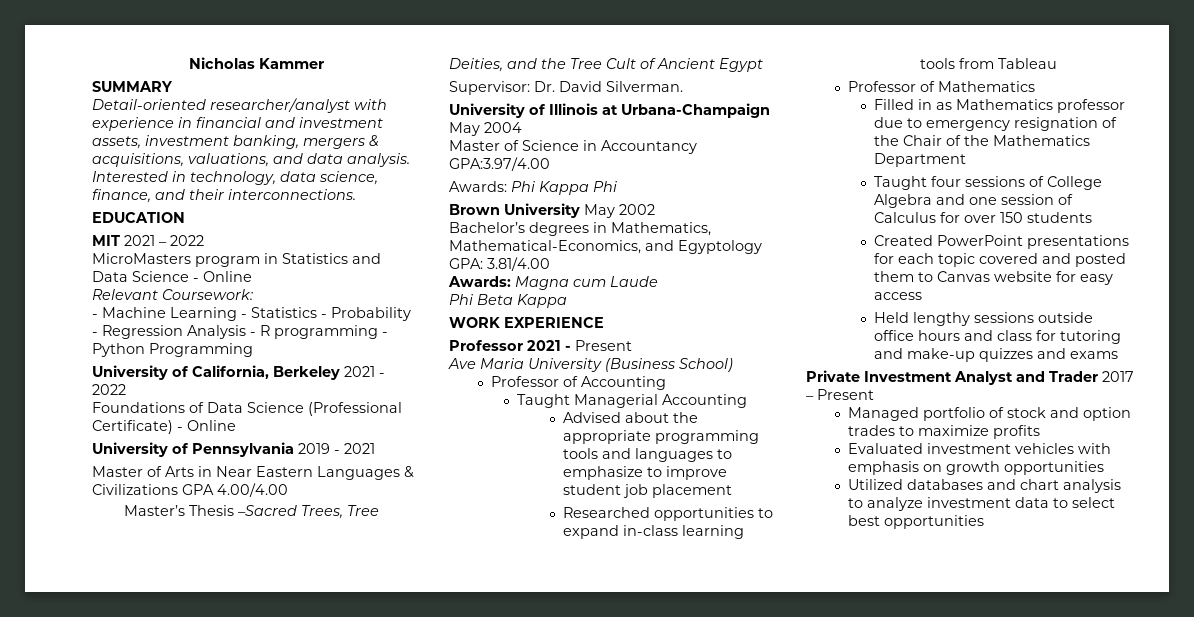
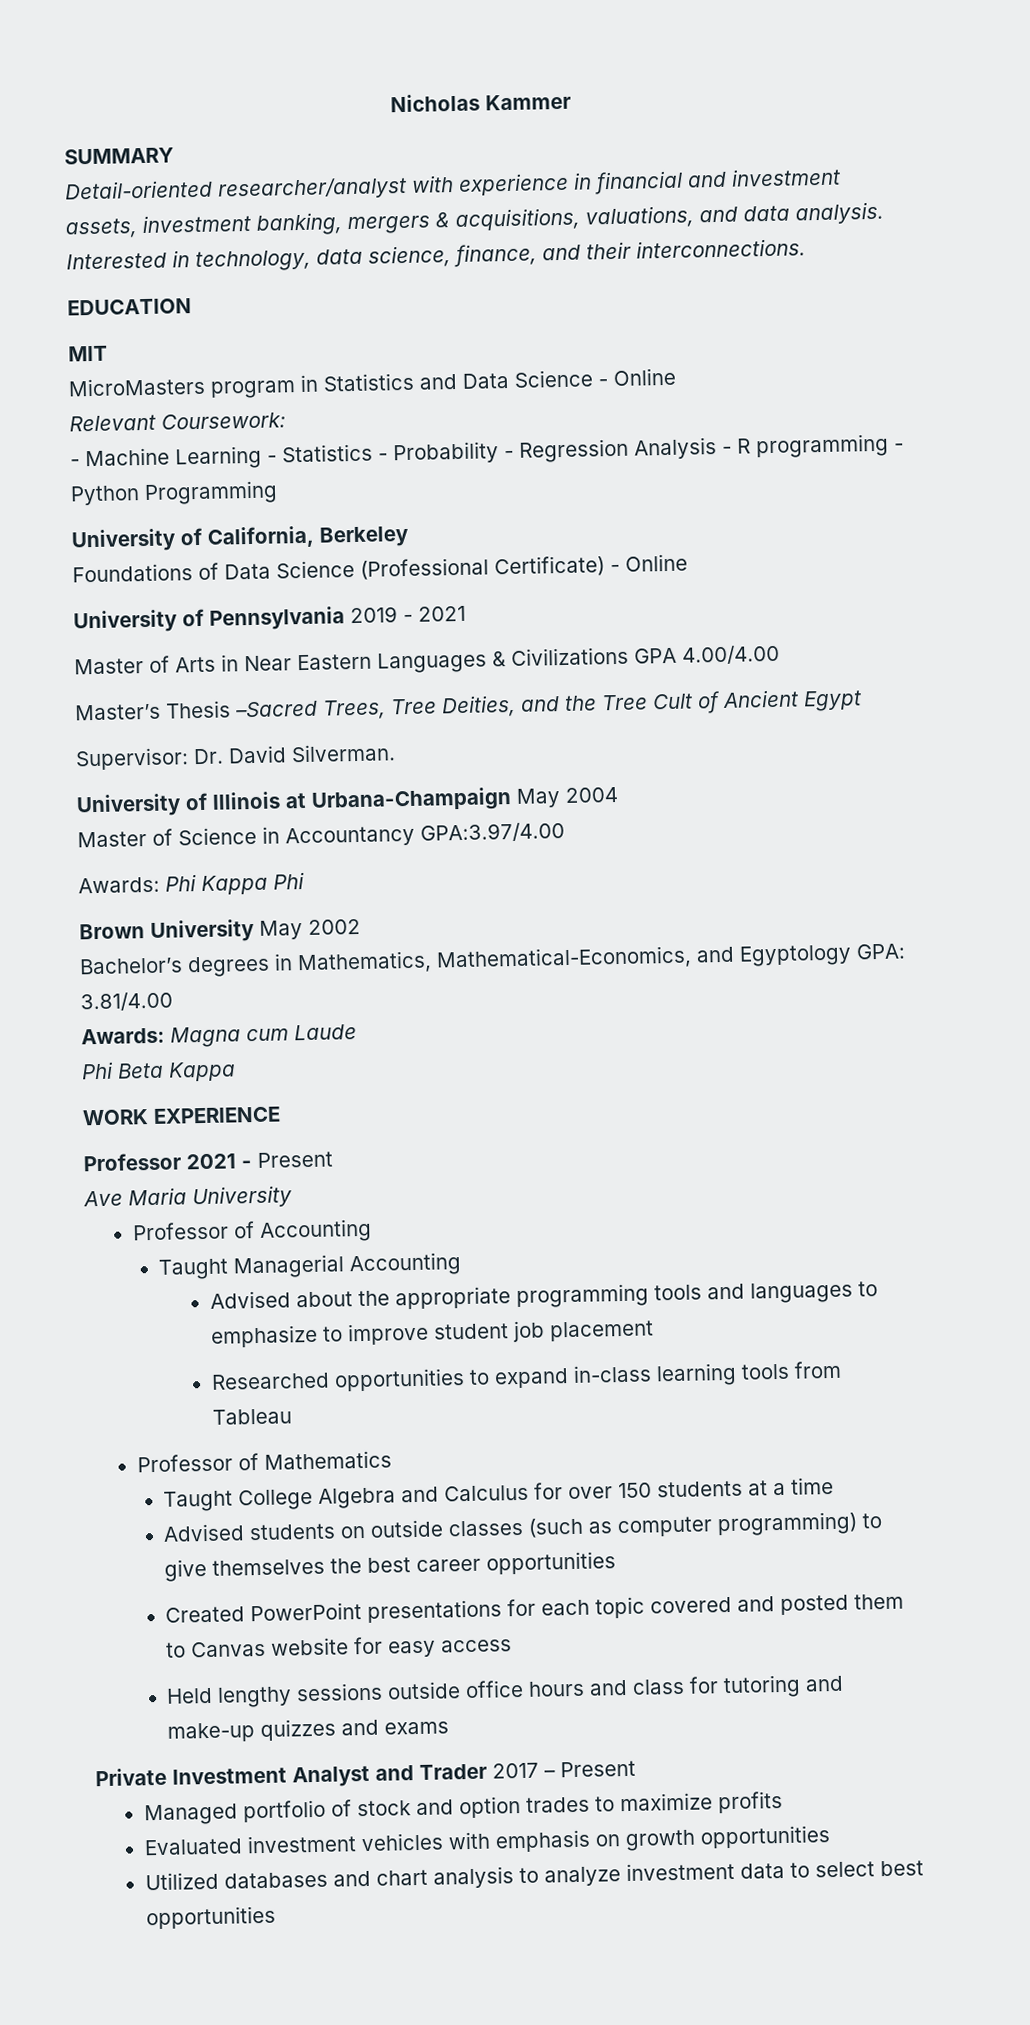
- MIT 2021 – 2022
+ MIT
- University of California, Berkeley 2021 - 2022
+ University of California, Berkeley
- Ave Maria University (Business School)
+ Ave Maria University
- Filled in as Mathematics professor due to emergency resignation of the Chair of the Mathematics Department
- Taught four sessions of College Algebra and one session of Calculus for over 150 students
+ Taught College Algebra and Calculus for over 150 students at a time
+ Advised students on outside classes (such as computer programming) to give themselves the best career opportunities

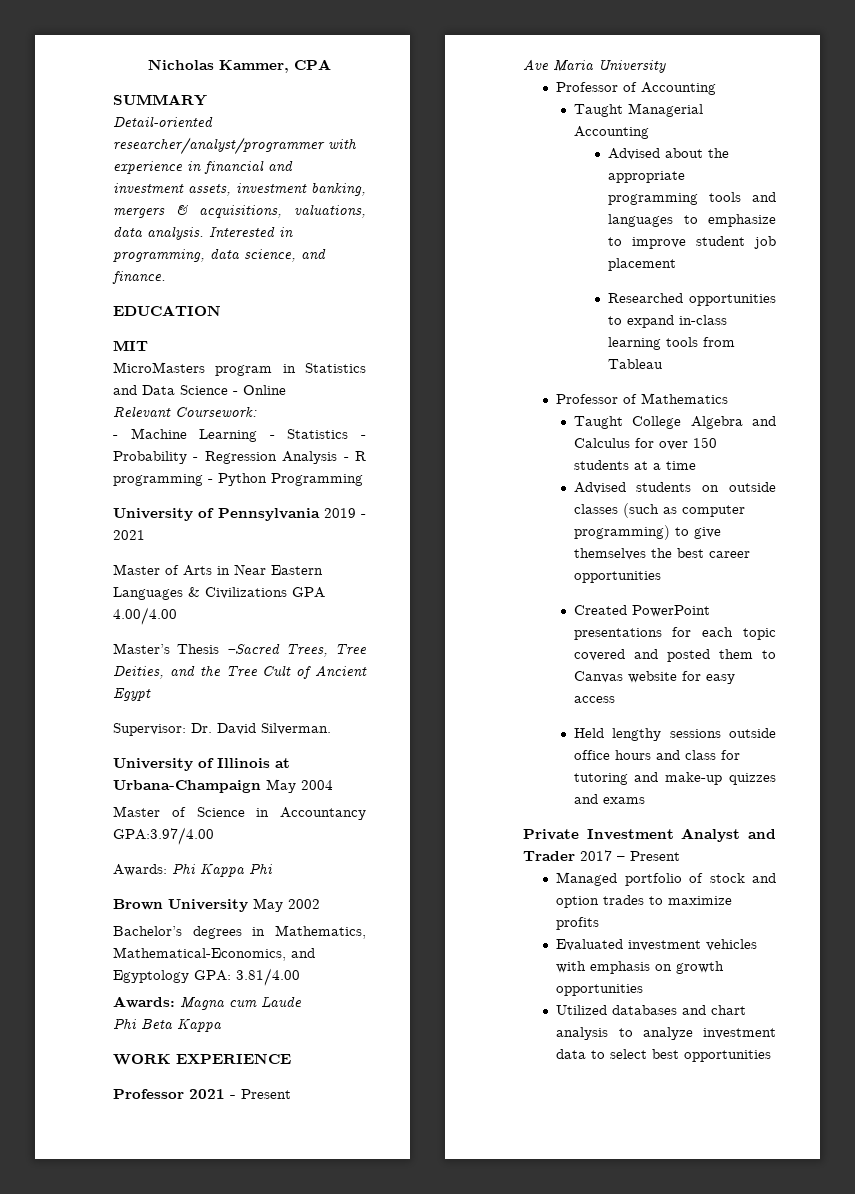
- Nicholas Kammer
+ Nicholas Kammer, CPA
- Detail-oriented researcher/analyst with experience in financial and investment assets, investment banking, mergers & acquisitions, valuations, and data analysis.
+ Detail-oriented researcher/analyst/programmer with experience in financial and investment assets, investment banking, mergers & acquisitions, valuations, data analysis.
- Interested in technology, data science, finance, and their interconnections.
+ Interested in programming, data science, and finance.
- University of California, Berkeley
- Foundations of Data Science (Professional Certificate) - Online

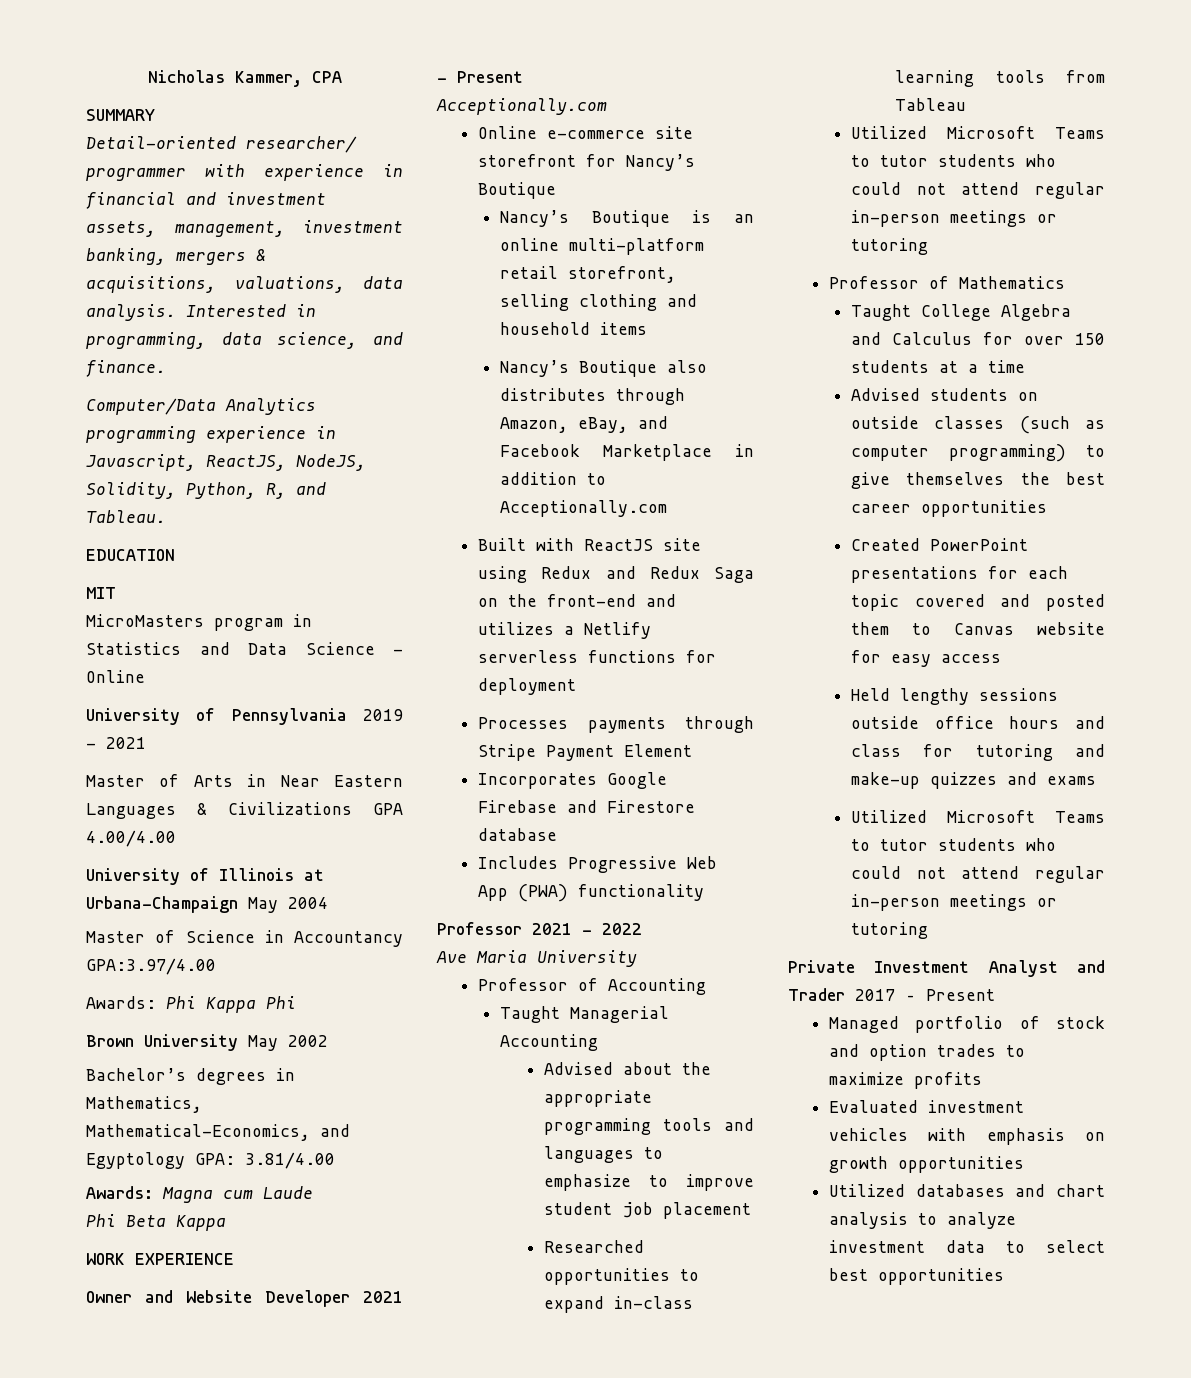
- Detail-oriented researcher/analyst/programmer with experience in financial and investment assets, investment banking, mergers & acquisitions, valuations, data analysis.
+ Detail-oriented researcher/ programmer with experience in financial and investment assets, management, investment banking, mergers & acquisitions, valuations, data analysis.
+ Computer/Data Analytics programming experience in Javascript, ReactJS, NodeJS, Solidity, Python, R, and Tableau.
- Relevant Coursework:
- - Machine Learning - Statistics - Probability - Regression Analysis - R programming - Python Programming
- Master’s Thesis –Sacred Trees, Tree Deities, and the Tree Cult of Ancient Egypt
- Supervisor: Dr. David Silverman.
+ Owner and Website Developer 2021 - Present
+ Acceptionally.com
+ Online e-commerce site storefront for Nancy’s Boutique
+ Nancy’s Boutique is an online multi-platform retail storefront, selling clothing and household items
+ Nancy’s Boutique also distributes through Amazon, eBay, and Facebook Marketplace in addition to Acceptionally.com
+ Built with ReactJS site using Redux and Redux Saga on the front-end and utilizes a Netlify serverless functions for deployment
+ Processes payments through Stripe Payment Element
+ Incorporates Google Firebase and Firestore database
+ Includes Progressive Web App (PWA) functionality
- Professor 2021 - Present
+ Professor 2021 - 2022
  Researched opportunities to expand in-class learning tools from Tableau
+ Utilized Microsoft Teams to tutor students who could not attend regular in-person meetings or tutoring
  Held lengthy sessions outside office hours and class for tutoring and make-up quizzes and exams
+ Utilized Microsoft Teams to tutor students who could not attend regular in-person meetings or tutoring

